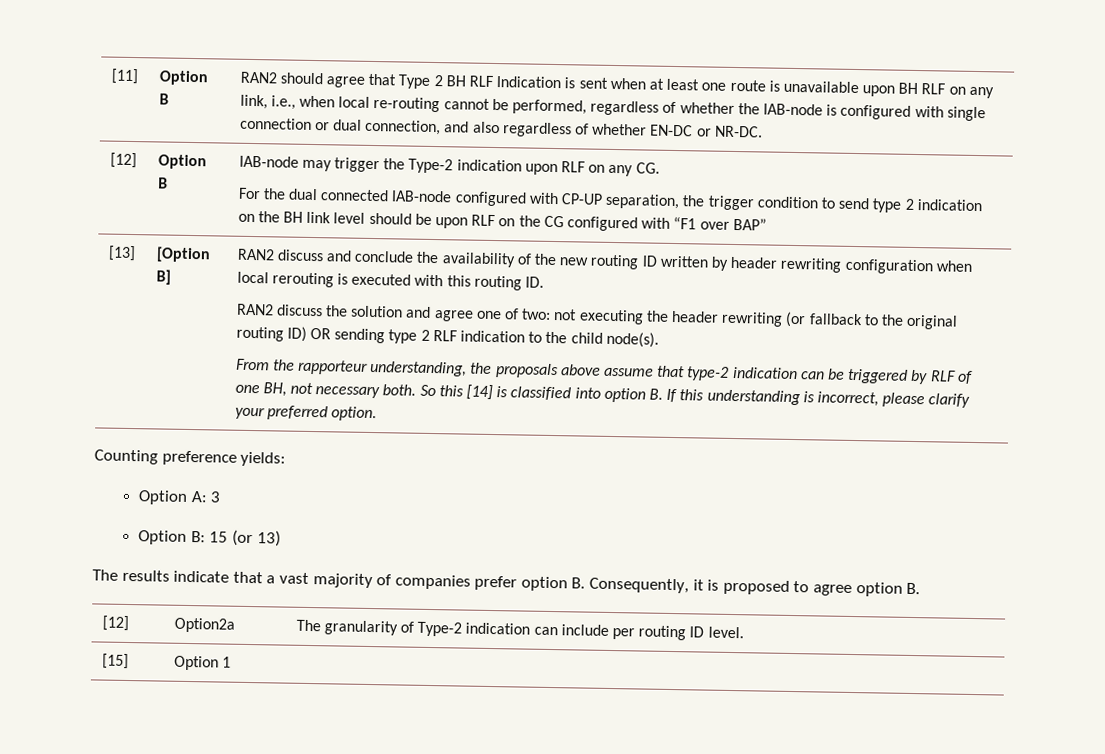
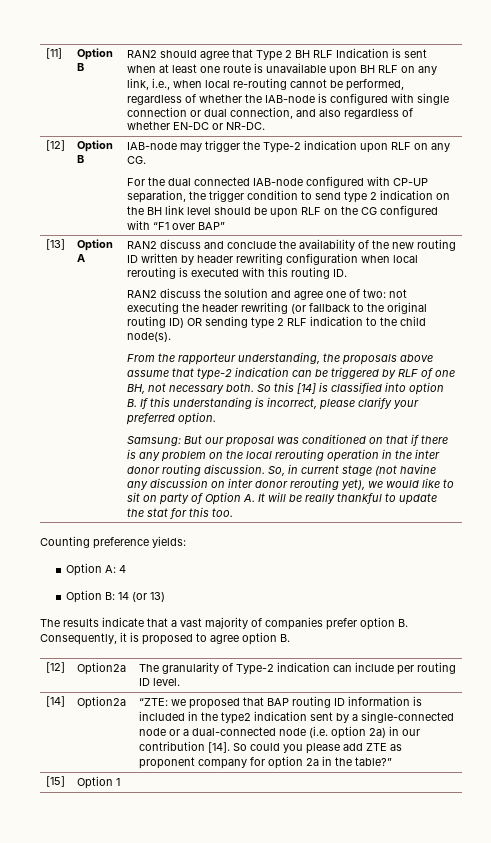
- [Option B]
+ Option A
+ Samsung: But our proposal was conditioned on that if there is any problem on the local rerouting operation in the inter donor routing discussion. So, in current stage (not havine any discussion on inter donor rerouting yet), we would like to sit on party of Option A. It will be really thankful to update the stat for this too.
- Option A: 3
+ Option A: 4
- Option B: 15 (or 13)
+ Option B: 14 (or 13)
+ [14] | Option2a | “ZTE: we proposed that BAP routing ID information is included in the type2 indication sent by a single-connected node or a dual-connected node (i.e. option 2a) in our contribution [14]. So could you please add ZTE as proponent company for option 2a in the table?”

